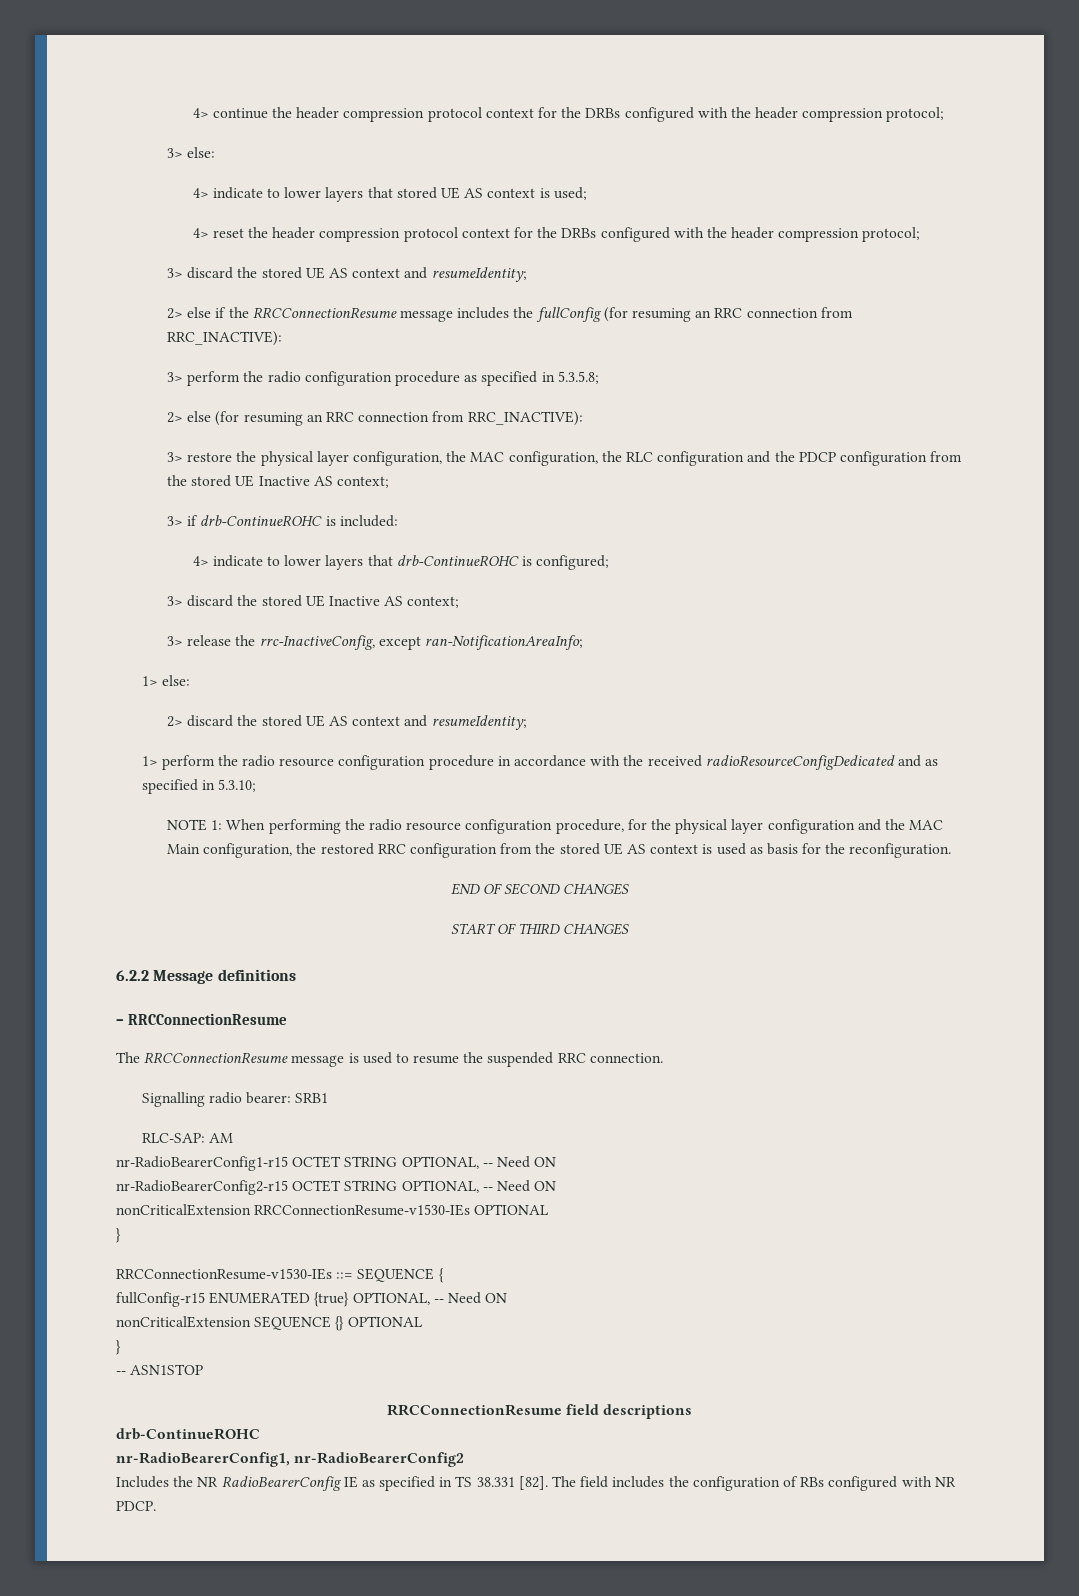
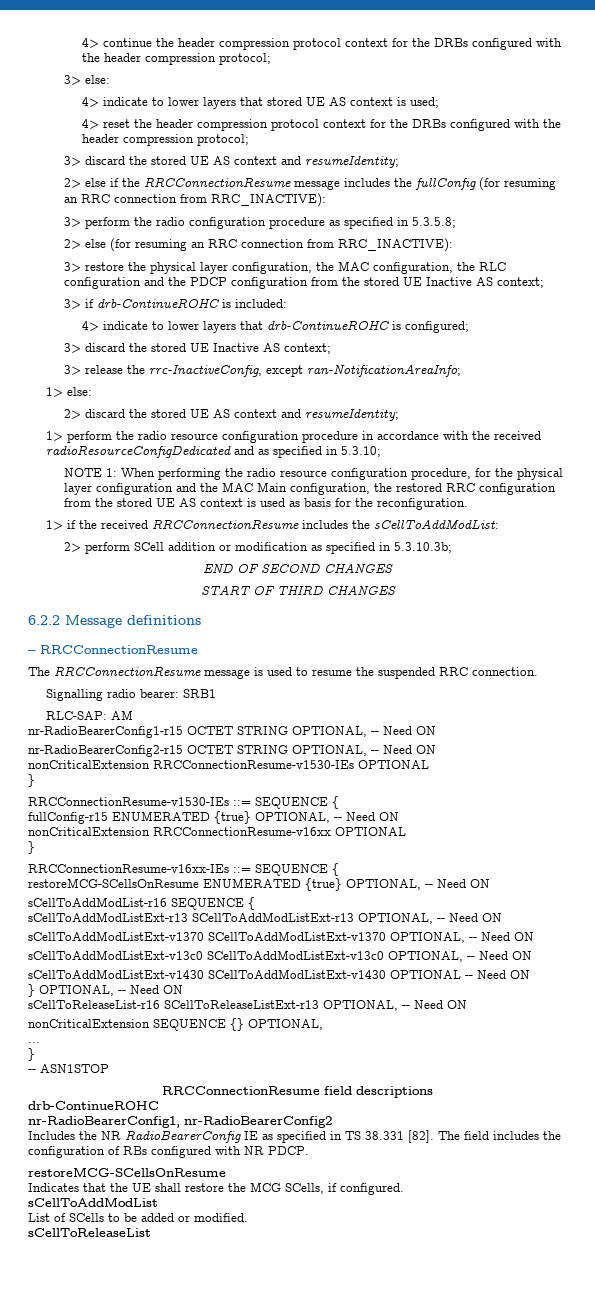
+ 1> if the received RRCConnectionResume includes the sCellToAddModList:
+ 2> perform SCell addition or modification as specified in 5.3.10.3b;
+ nonCriticalExtension RRCConnectionResume-v16xx OPTIONAL
+ }
+ RRCConnectionResume-v16xx-IEs ::= SEQUENCE {
+ restoreMCG-SCellsOnResume ENUMERATED {true} OPTIONAL, -- Need ON
+ sCellToAddModList-r16 SEQUENCE {
+ sCellToAddModListExt-r13 SCellToAddModListExt-r13 OPTIONAL, -- Need ON
+ sCellToAddModListExt-v1370 SCellToAddModListExt-v1370 OPTIONAL, -- Need ON
+ sCellToAddModListExt-v13c0 SCellToAddModListExt-v13c0 OPTIONAL, -- Need ON
+ sCellToAddModListExt-v1430 SCellToAddModListExt-v1430 OPTIONAL -- Need ON
+ } OPTIONAL, -- Need ON
+ sCellToReleaseList-r16 SCellToReleaseListExt-r13 OPTIONAL, -- Need ON
- nonCriticalExtension SEQUENCE {} OPTIONAL
+ nonCriticalExtension SEQUENCE {} OPTIONAL,
+ ...
  The field includes the configuration of RBs configured with NR PDCP.
+ restoreMCG-SCellsOnResume
+ Indicates that the UE shall restore the MCG SCells, if configured.
+ sCellToAddModList
+ List of SCells to be added or modified.
+ sCellToReleaseList

